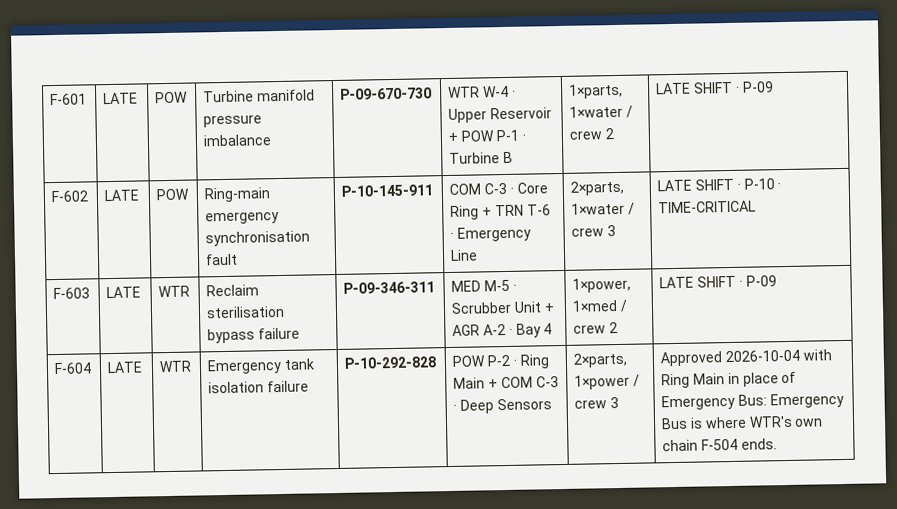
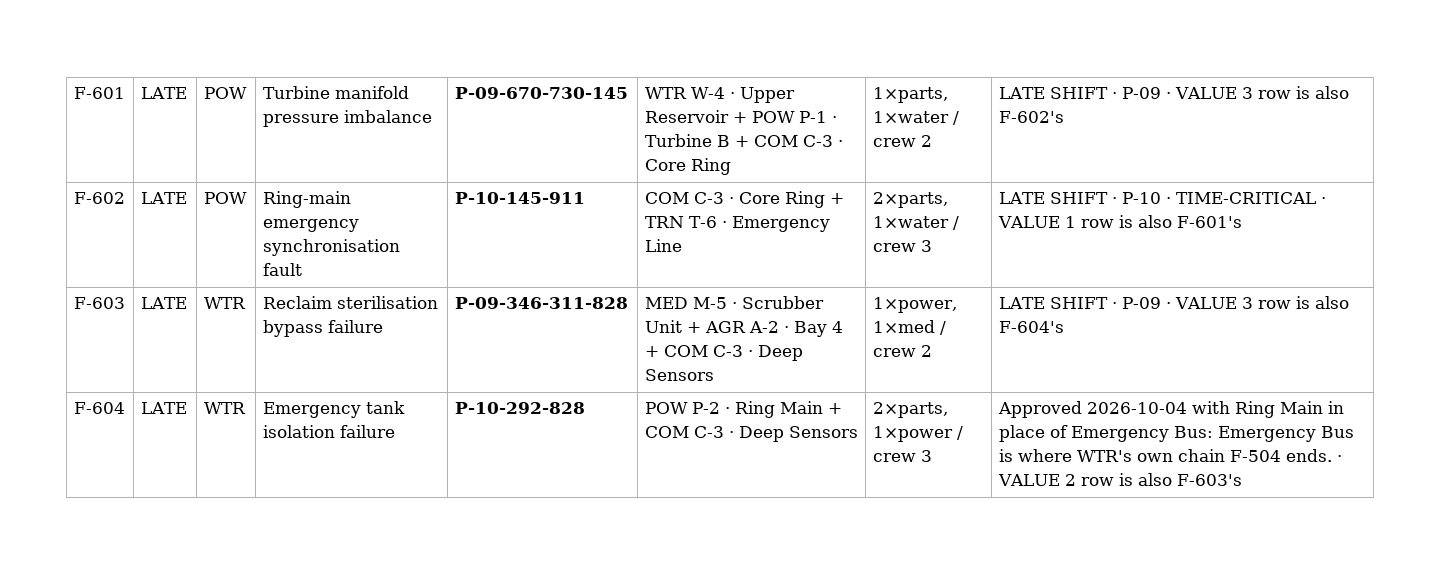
- P-09-670-730
+ P-09-670-730-145
- WTR W-4 · Upper Reservoir + POW P-1 · Turbine B
+ WTR W-4 · Upper Reservoir + POW P-1 · Turbine B + COM C-3 · Core Ring
- 1×parts, 1×water / crew 2 | LATE SHIFT · P-09
+ 1×parts, 1×water / crew 2 | LATE SHIFT · P-09 · VALUE 3 row is also F-602's
- F-602 | LATE | POW | Ring-main emergency synchronisation fault | P-10-145-911 | COM C-3 · Core Ring + TRN T-6 · Emergency Line | 2×parts, 1×water / crew 3 | LATE SHIFT · P-10 · TIME-CRITICAL
+ F-602 | LATE | POW | Ring-main emergency synchronisation fault | P-10-145-911 | COM C-3 · Core Ring + TRN T-6 · Emergency Line | 2×parts, 1×water / crew 3 | LATE SHIFT · P-10 · TIME-CRITICAL · VALUE 1 row is also F-601's
- P-09-346-311
+ P-09-346-311-828
- MED M-5 · Scrubber Unit + AGR A-2 · Bay 4
+ MED M-5 · Scrubber Unit + AGR A-2 · Bay 4 + COM C-3 · Deep Sensors
- 1×power, 1×med / crew 2 | LATE SHIFT · P-09
+ 1×power, 1×med / crew 2 | LATE SHIFT · P-09 · VALUE 3 row is also F-604's
+ · VALUE 2 row is also F-603's

